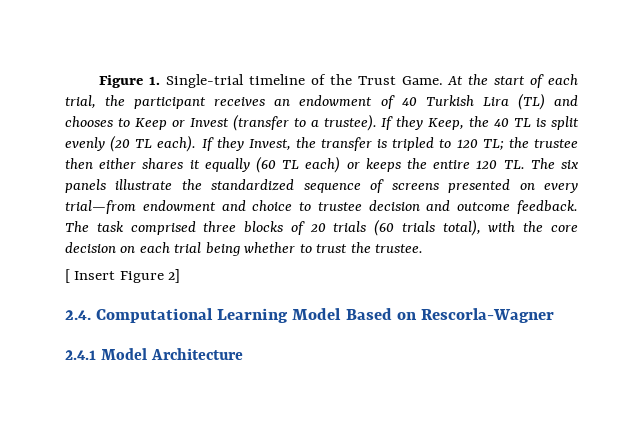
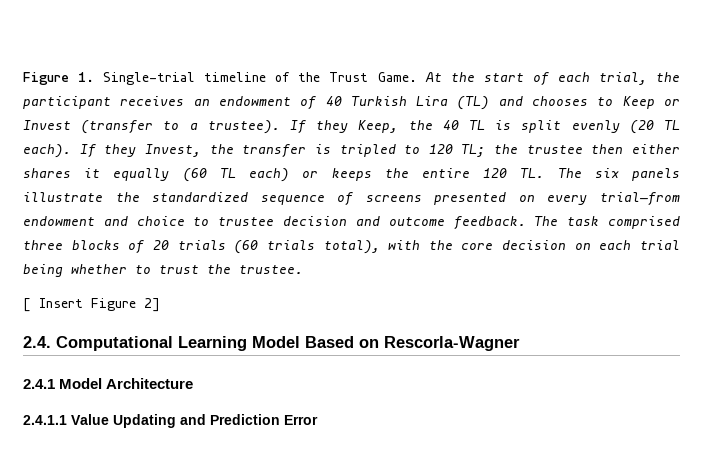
+ 2.4.1.1 Value Updating and Prediction Error

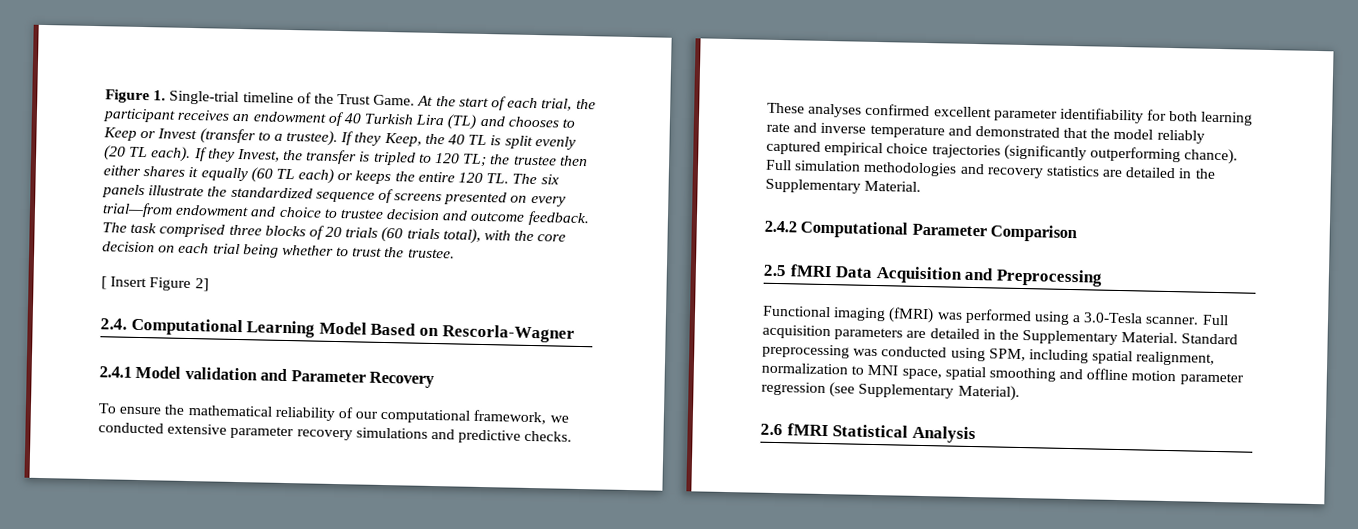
- 2.4.1 Model Architecture
- 2.4.1.1 Value Updating and Prediction Error
+ 2.4.1 Model validation and Parameter Recovery
+ To ensure the mathematical reliability of our computational framework, we conducted extensive parameter recovery simulations and predictive checks. These analyses confirmed excellent parameter identifiability for both learning rate and inverse temperature and demonstrated that the model reliably captured empirical choice trajectories (significantly outperforming chance). Full simulation methodologies and recovery statistics are detailed in the Supplementary Material.
+ 2.4.2 Computational Parameter Comparison
+ 2.5 fMRI Data Acquisition and Preprocessing
+ Functional imaging (fMRI) was performed using a 3.0-Tesla scanner. Full acquisition parameters are detailed in the Supplementary Material. Standard preprocessing was conducted using SPM, including spatial realignment, normalization to MNI space, spatial smoothing and offline motion parameter regression (see Supplementary Material).
+ 2.6 fMRI Statistical Analysis

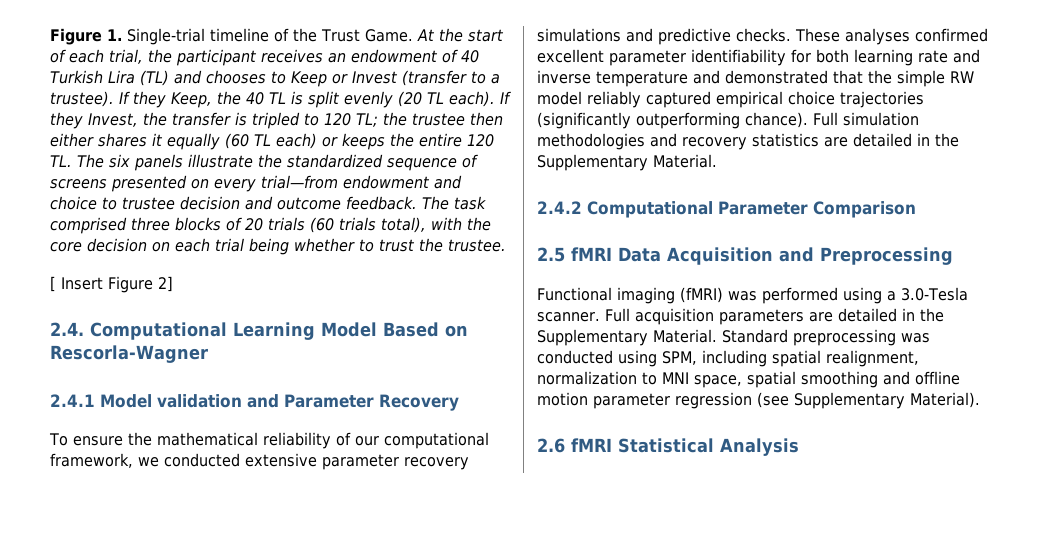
- These analyses confirmed excellent parameter identifiability for both learning rate and inverse temperature and demonstrated that the model reliably captured empirical choice trajectories (significantly outperforming chance).
+ These analyses confirmed excellent parameter identifiability for both learning rate and inverse temperature and demonstrated that the simple RW model reliably captured empirical choice trajectories (significantly outperforming chance).

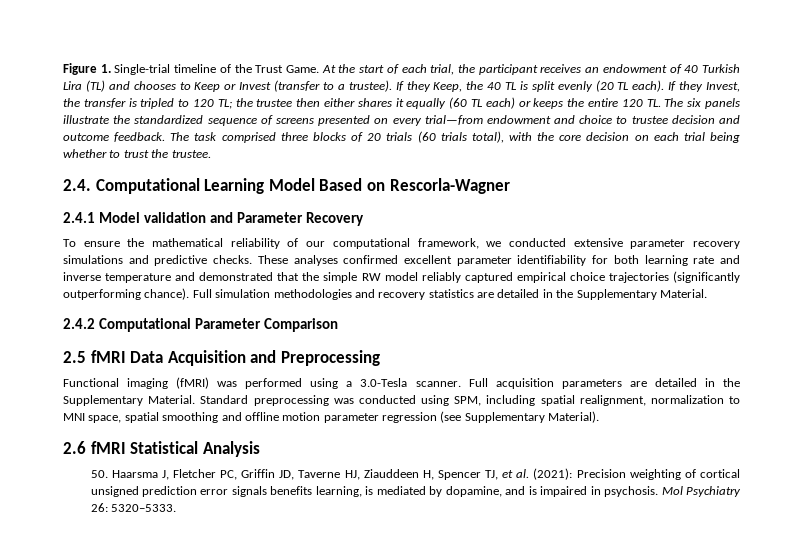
- [ Insert Figure 2]
+ 50. Haarsma J, Fletcher PC, Griffin JD, Taverne HJ, Ziauddeen H, Spencer TJ, et al. (2021): Precision weighting of cortical unsigned prediction error signals benefits learning, is mediated by dopamine, and is impaired in psychosis. Mol Psychiatry 26: 5320–5333.

